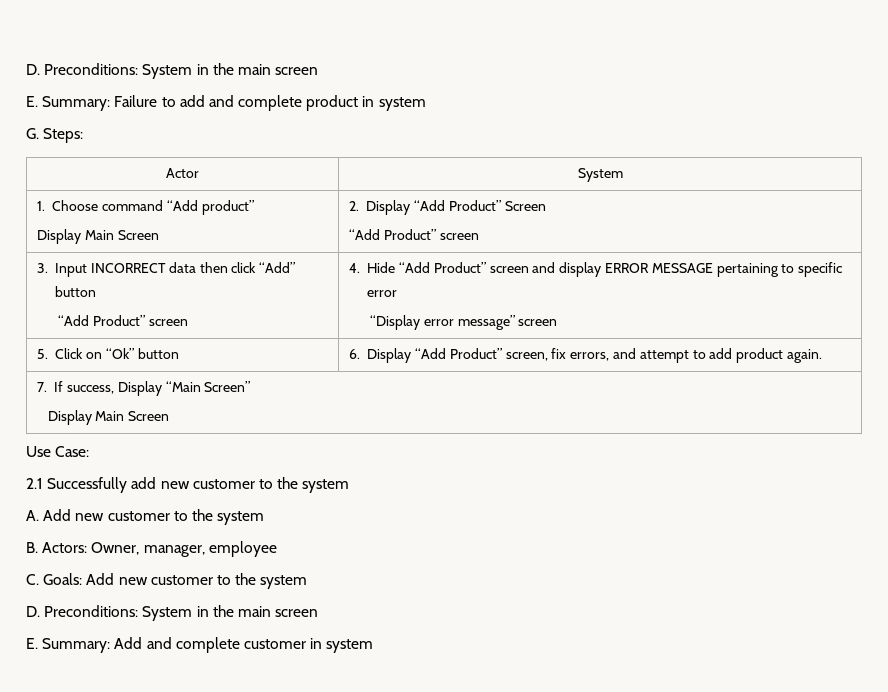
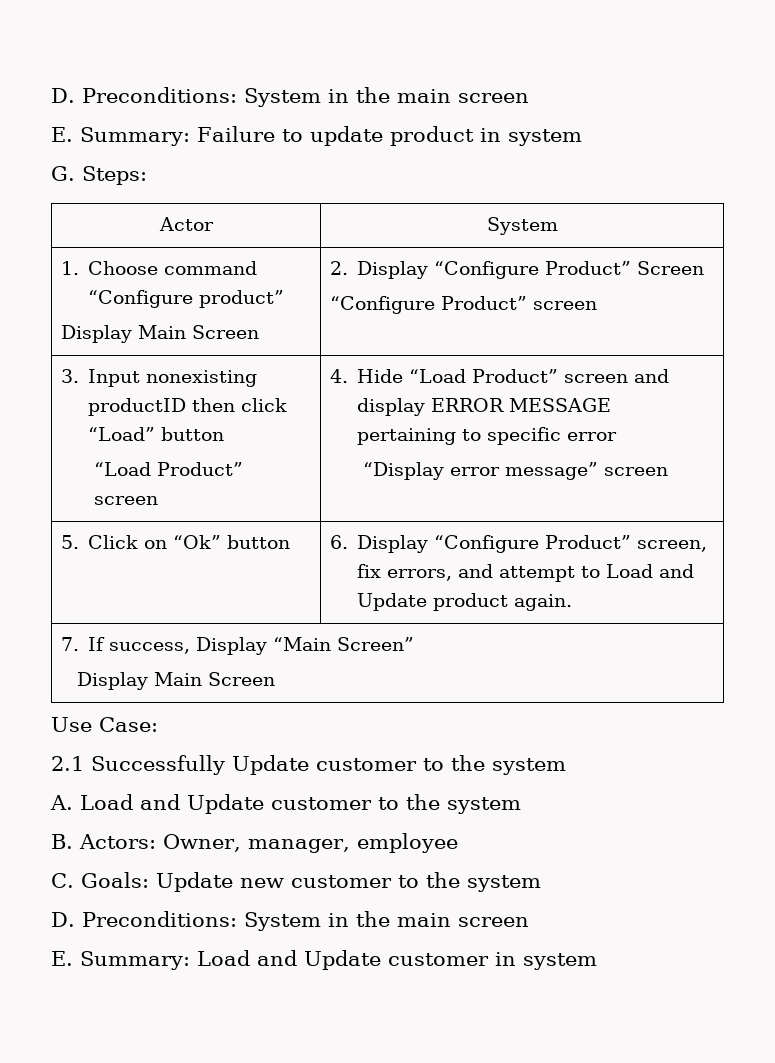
- E. Summary: Failure to add and complete product in system
+ E. Summary: Failure to update product in system
- 1. Choose command “Add product”
- Display Main Screen | 2. Display “Add Product” Screen
- “Add Product” screen
+ 1. Choose command “Configure product”
+ Display Main Screen | 2. Display “Configure Product” Screen
+ “Configure Product” screen
- 3. Input INCORRECT data then click “Add” button
- “Add Product” screen | 4. Hide “Add Product” screen and display ERROR MESSAGE pertaining to specific error
+ 3. Input nonexisting productID then click “Load” button
+ “Load Product” screen | 4. Hide “Load Product” screen and display ERROR MESSAGE pertaining to specific error
- 5. Click on “Ok” button | 6. Display “Add Product” screen, fix errors, and attempt to add product again.
+ 5. Click on “Ok” button | 6. Display “Configure Product” screen, fix errors, and attempt to Load and Update product again.
- 2.1 Successfully add new customer to the system
+ 2.1 Successfully Update customer to the system
- A. Add new customer to the system
+ A. Load and Update customer to the system
- C. Goals: Add new customer to the system
+ C. Goals: Update new customer to the system
- E. Summary: Add and complete customer in system
+ E. Summary: Load and Update customer in system

